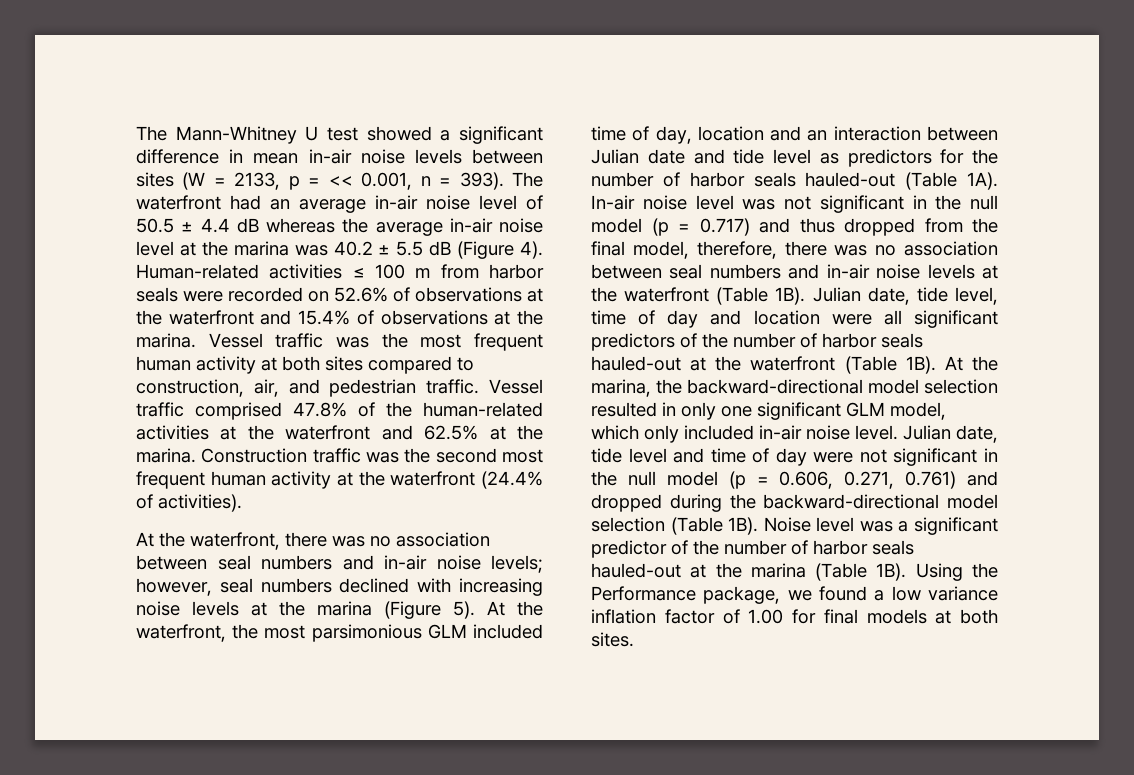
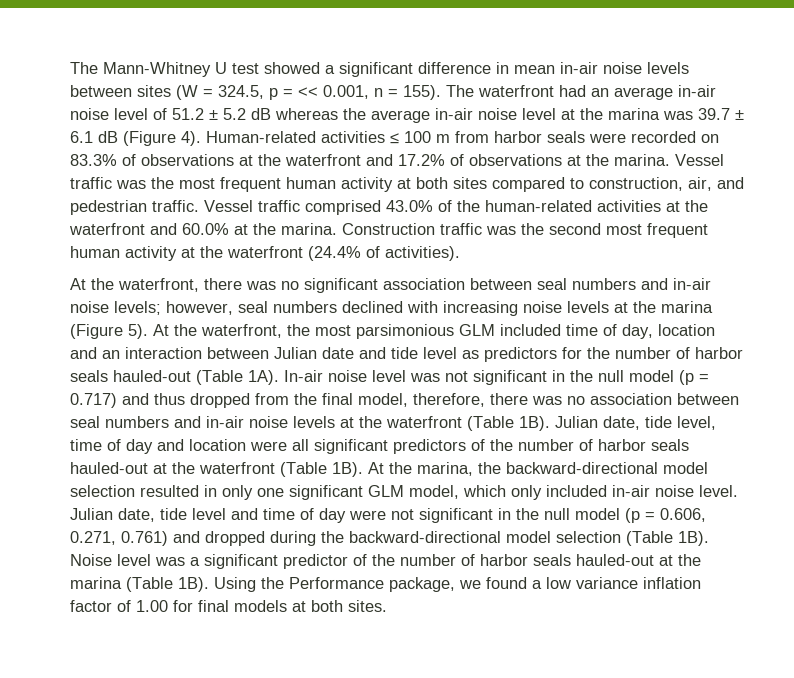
- The Mann-Whitney U test showed a significant difference in mean in-air noise levels between sites (W = 2133, p = << 0.001, n = 393).
+ The Mann-Whitney U test showed a significant difference in mean in-air noise levels between sites (W = 324.5, p = << 0.001, n = 155).
- The waterfront had an average in-air noise level of 50.5 ± 4.4 dB whereas the average in-air noise level at the marina was 40.2 ± 5.5 dB (Figure 4).
+ The waterfront had an average in-air noise level of 51.2 ± 5.2 dB whereas the average in-air noise level at the marina was 39.7 ± 6.1 dB (Figure 4).
- Human-related activities ≤ 100 m from harbor seals were recorded on 52.6% of observations at the waterfront and 15.4% of observations at the marina.
+ Human-related activities ≤ 100 m from harbor seals were recorded on 83.3% of observations at the waterfront and 17.2% of observations at the marina.
- Vessel traffic comprised 47.8% of the human-related activities at the waterfront and 62.5% at the marina.
+ Vessel traffic comprised 43.0% of the human-related activities at the waterfront and 60.0% at the marina.
- At the waterfront, there was no association between seal numbers and in-air noise levels; however, seal numbers declined with increasing noise levels at the marina (Figure 5).
+ At the waterfront, there was no significant association between seal numbers and in-air noise levels; however, seal numbers declined with increasing noise levels at the marina (Figure 5).

